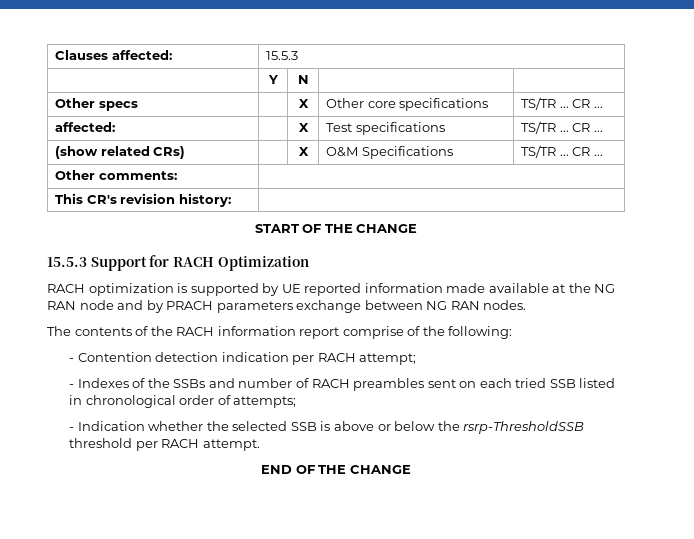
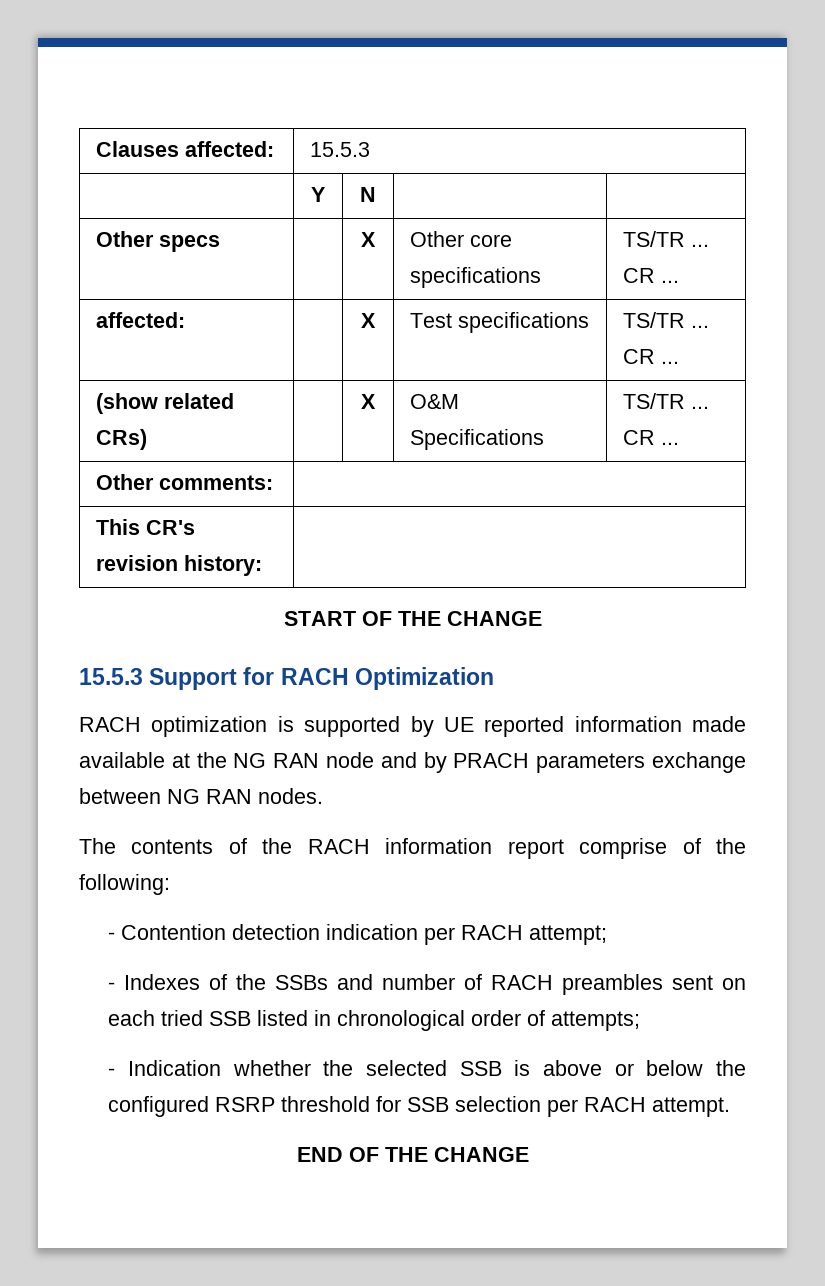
- - Indication whether the selected SSB is above or below the rsrp-ThresholdSSB threshold per RACH attempt.
+ - Indication whether the selected SSB is above or below the configured RSRP threshold for SSB selection per RACH attempt.

